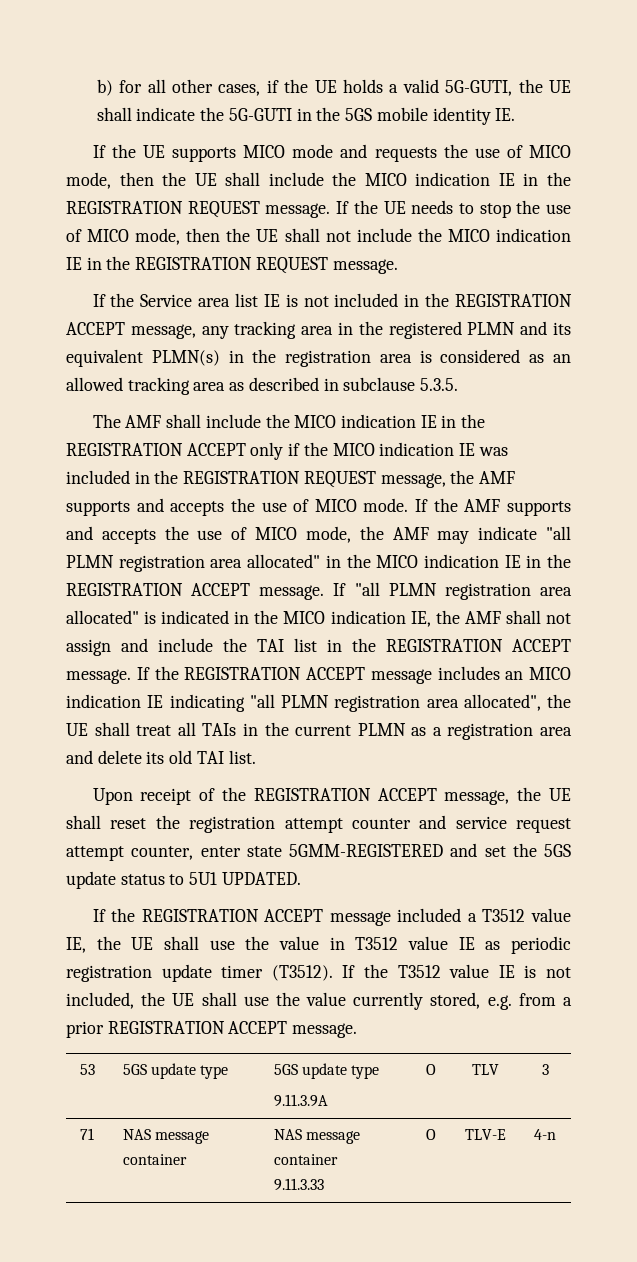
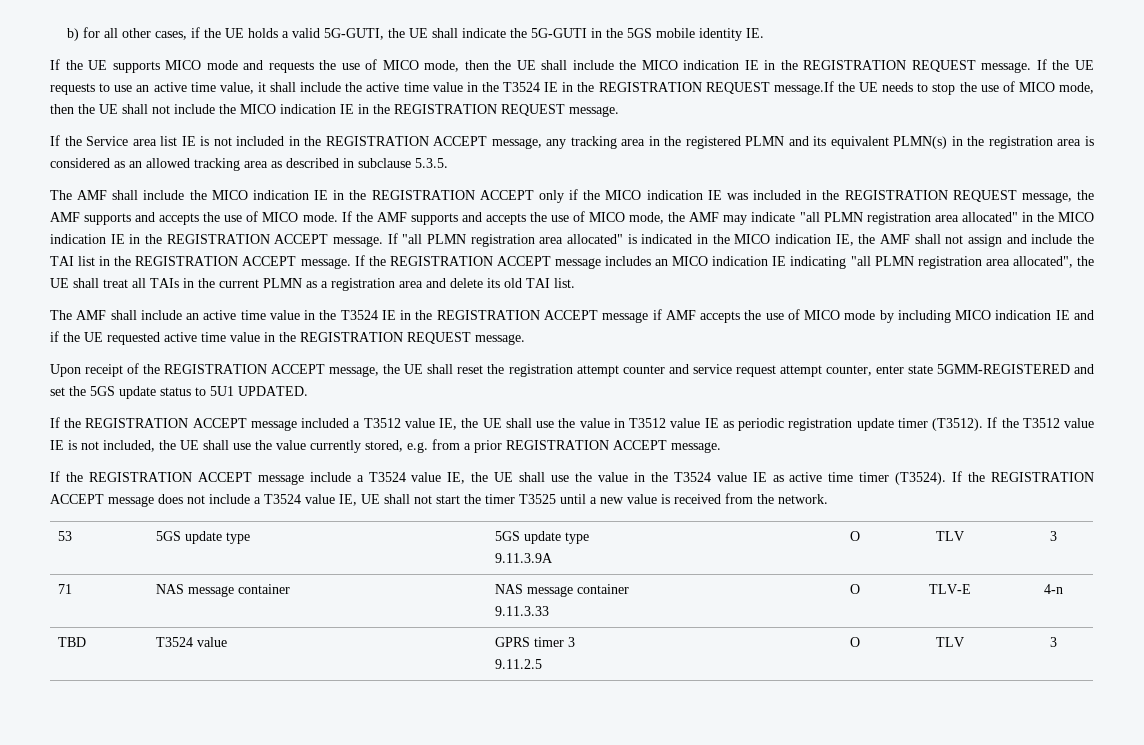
- If the UE needs to stop the use of MICO mode, then the UE shall not include the MICO indication IE in the REGISTRATION REQUEST message.
+ If the UE requests to use an active time value, it shall include the active time value in the T3524 IE in the REGISTRATION REQUEST message.If the UE needs to stop the use of MICO mode, then the UE shall not include the MICO indication IE in the REGISTRATION REQUEST message.
+ The AMF shall include an active time value in the T3524 IE in the REGISTRATION ACCEPT message if AMF accepts the use of MICO mode by including MICO indication IE and if the UE requested active time value in the REGISTRATION REQUEST message.
+ If the REGISTRATION ACCEPT message include a T3524 value IE, the UE shall use the value in the T3524 value IE as active time timer (T3524). If the REGISTRATION ACCEPT message does not include a T3524 value IE, UE shall not start the timer T3525 until a new value is received from the network.
+ TBD | T3524 value | GPRS timer 3
+ 9.11.2.5 | O | TLV | 3

